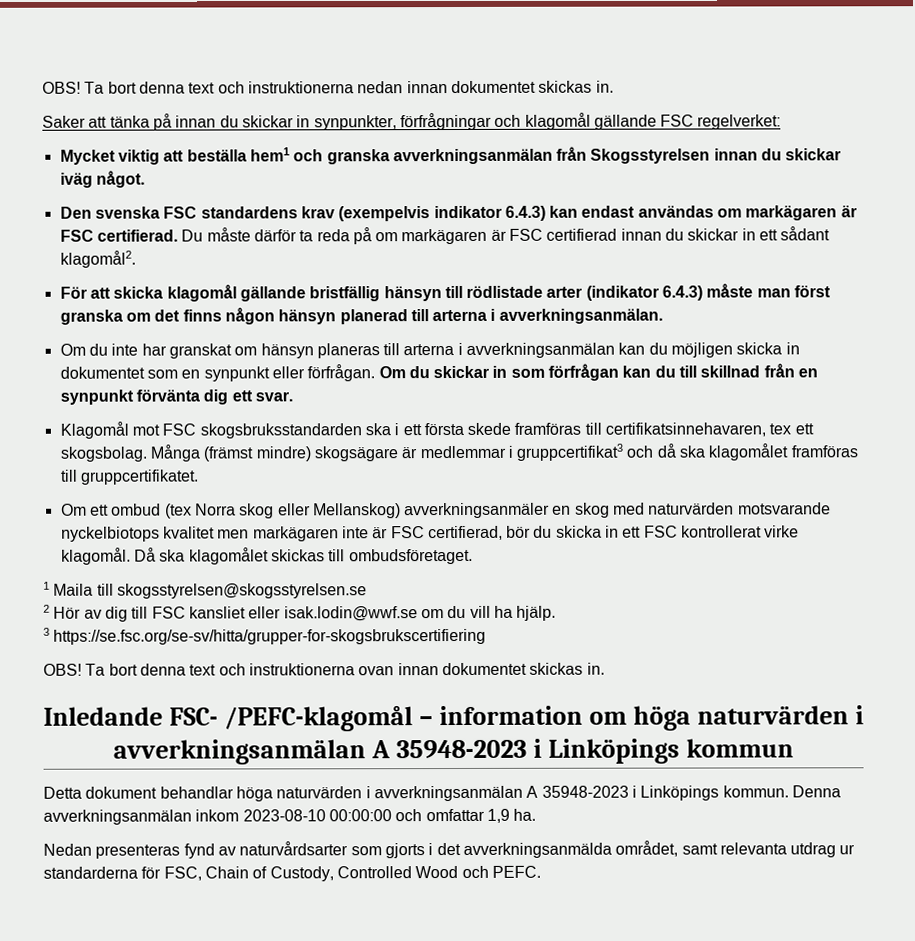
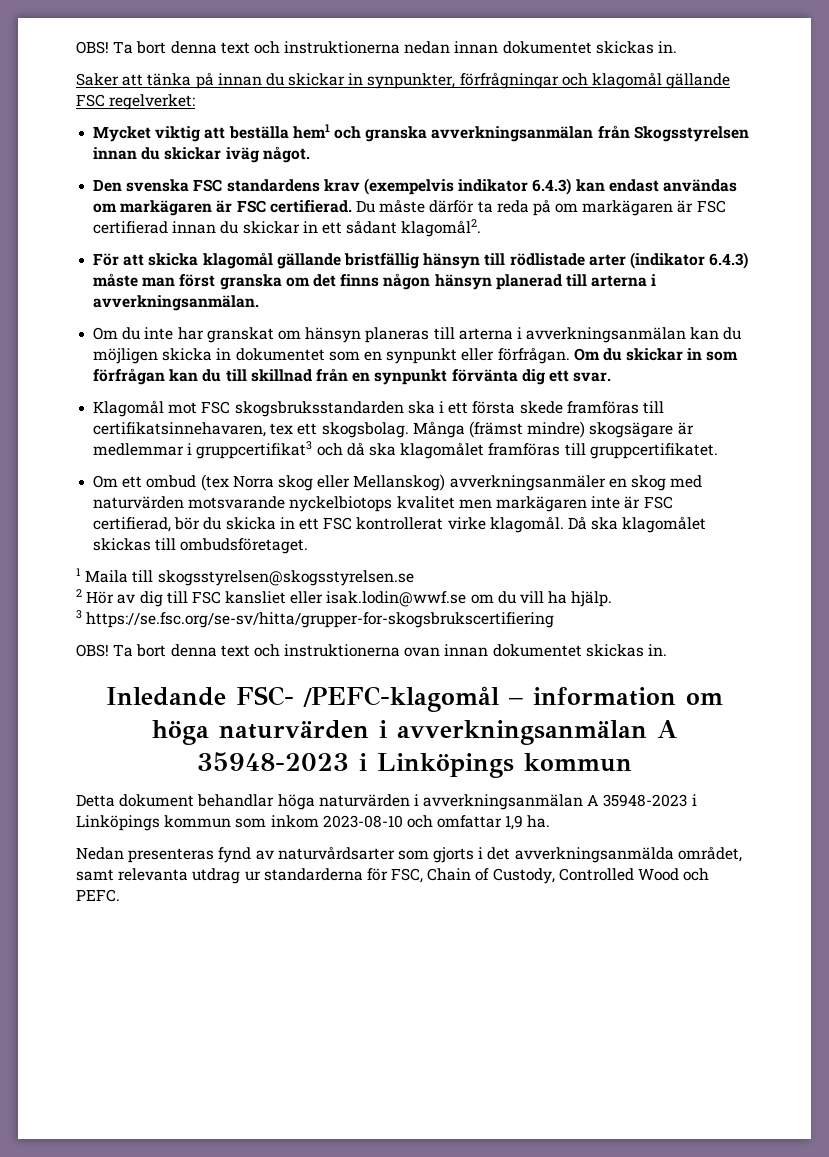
- Detta dokument behandlar höga naturvärden i avverkningsanmälan A 35948-2023 i Linköpings kommun. Denna avverkningsanmälan inkom 2023-08-10 00:00:00 och omfattar 1,9 ha.
+ Detta dokument behandlar höga naturvärden i avverkningsanmälan A 35948-2023 i Linköpings kommun som inkom 2023-08-10 och omfattar 1,9 ha.

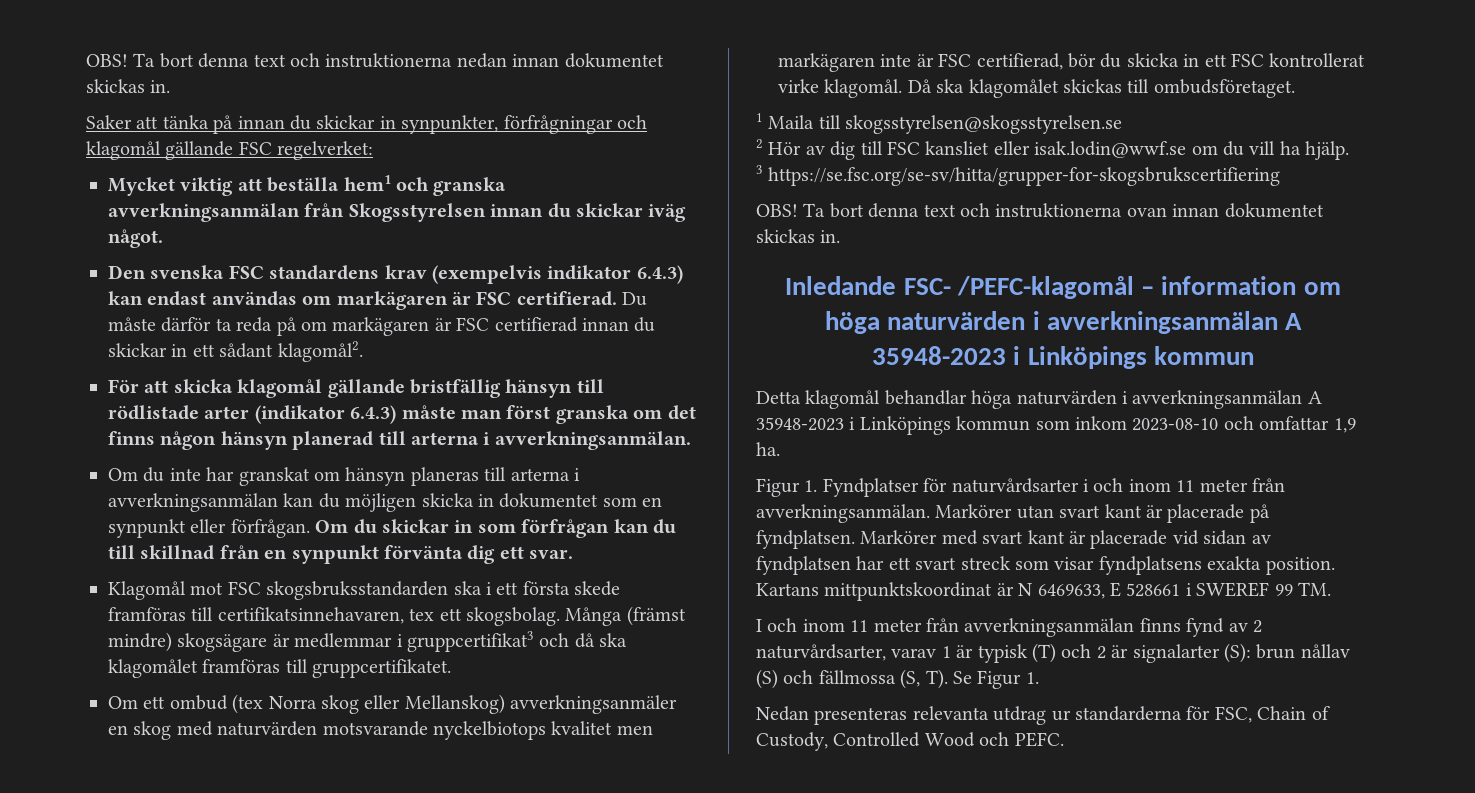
- Detta dokument behandlar höga naturvärden i avverkningsanmälan A 35948-2023 i Linköpings kommun som inkom 2023-08-10 och omfattar 1,9 ha.
+ Detta klagomål behandlar höga naturvärden i avverkningsanmälan A 35948-2023 i Linköpings kommun som inkom 2023-08-10 och omfattar 1,9 ha.
- Nedan presenteras fynd av naturvårdsarter som gjorts i det avverkningsanmälda området, samt relevanta utdrag ur standarderna för FSC, Chain of Custody, Controlled Wood och PEFC.
+ Figur 1. Fyndplatser för naturvårdsarter i och inom 11 meter från avverkningsanmälan. Markörer utan svart kant är placerade på fyndplatsen. Markörer med svart kant är placerade vid sidan av fyndplatsen har ett svart streck som visar fyndplatsens exakta position. Kartans mittpunktskoordinat är N 6469633, E 528661 i SWEREF 99 TM.
+ I och inom 11 meter från avverkningsanmälan finns fynd av 2 naturvårdsarter, varav 1 är typisk (T) och 2 är signalarter (S): brun nållav (S) och fällmossa (S, T). Se Figur 1.
+ Nedan presenteras relevanta utdrag ur standarderna för FSC, Chain of Custody, Controlled Wood och PEFC.

